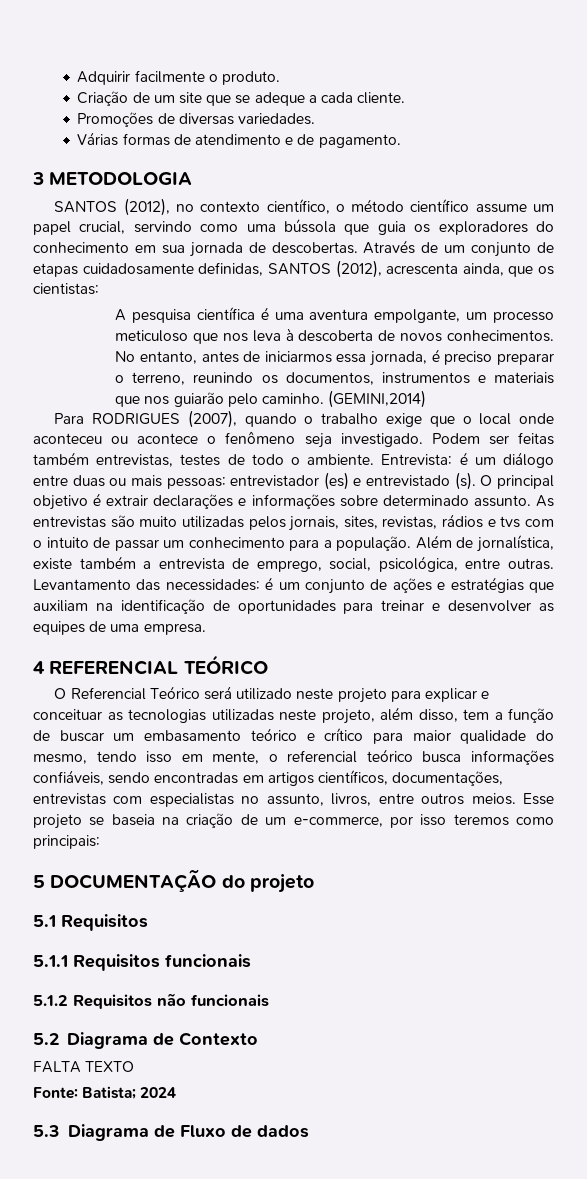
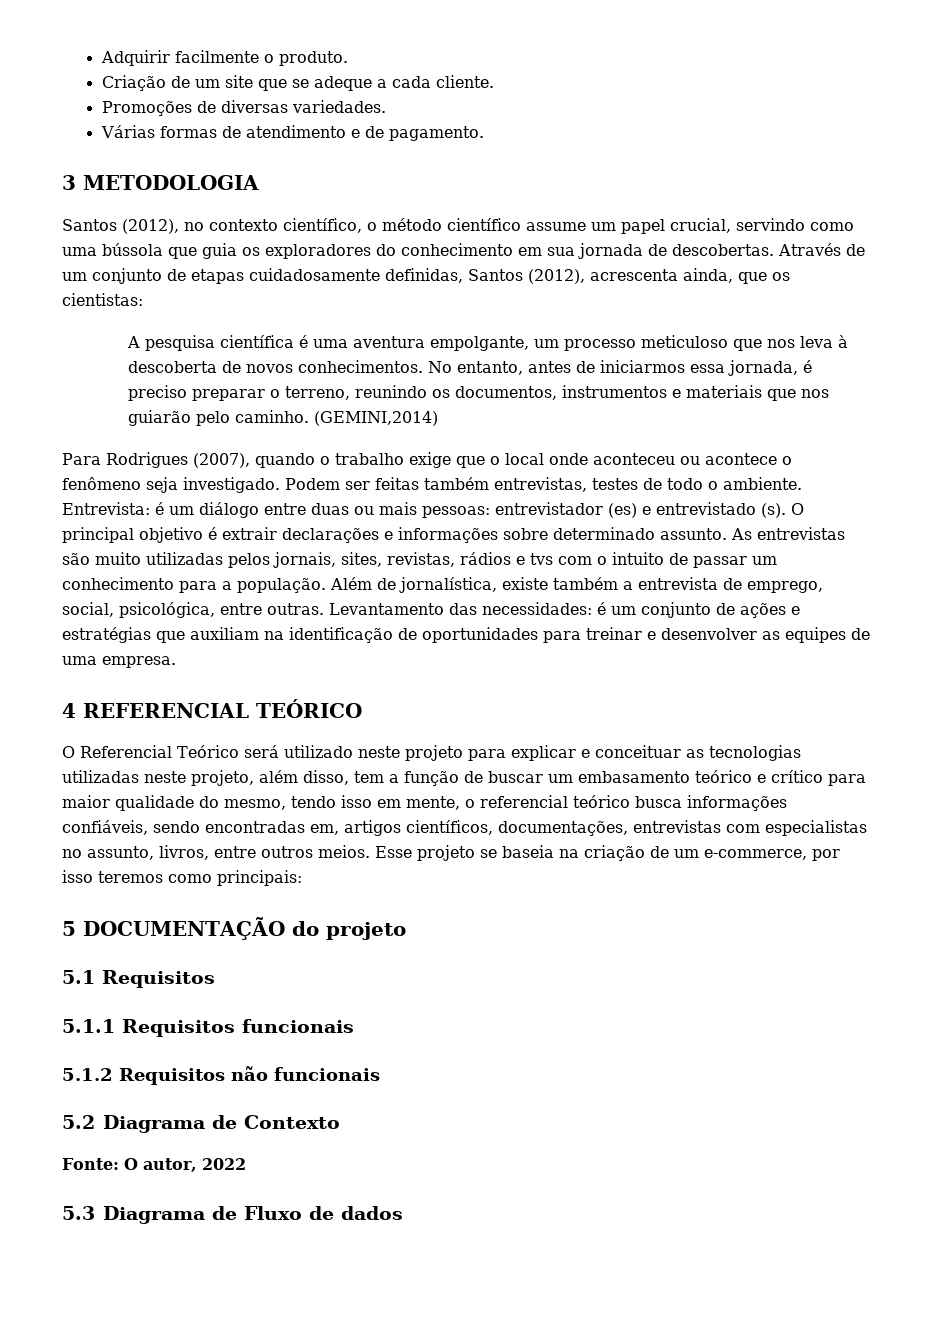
- SANTOS (2012), no contexto científico, o método científico assume um papel crucial, servindo como uma bússola que guia os exploradores do conhecimento em sua jornada de descobertas.
+ Santos (2012), no contexto científico, o método científico assume um papel crucial, servindo como uma bússola que guia os exploradores do conhecimento em sua jornada de descobertas.
- Através de um conjunto de etapas cuidadosamente definidas, SANTOS (2012), acrescenta ainda, que os cientistas:
+ Através de um conjunto de etapas cuidadosamente definidas, Santos (2012), acrescenta ainda, que os cientistas:
- Para RODRIGUES (2007), quando o trabalho exige que o local onde aconteceu ou acontece o fenômeno seja investigado.
+ Para Rodrigues (2007), quando o trabalho exige que o local onde aconteceu ou acontece o fenômeno seja investigado.
- O Referencial Teórico será utilizado neste projeto para explicar e conceituar as tecnologias utilizadas neste projeto, além disso, tem a função de buscar um embasamento teórico e crítico para maior qualidade do mesmo, tendo isso em mente, o referencial teórico busca informações confiáveis, sendo encontradas em artigos científicos, documentações, entrevistas com especialistas no assunto, livros, entre outros meios.
+ O Referencial Teórico será utilizado neste projeto para explicar e conceituar as tecnologias utilizadas neste projeto, além disso, tem a função de buscar um embasamento teórico e crítico para maior qualidade do mesmo, tendo isso em mente, o referencial teórico busca informações confiáveis, sendo encontradas em, artigos científicos, documentações, entrevistas com especialistas no assunto, livros, entre outros meios.
- FALTA TEXTO
- Fonte: Batista; 2024
+ Fonte: O autor, 2022

